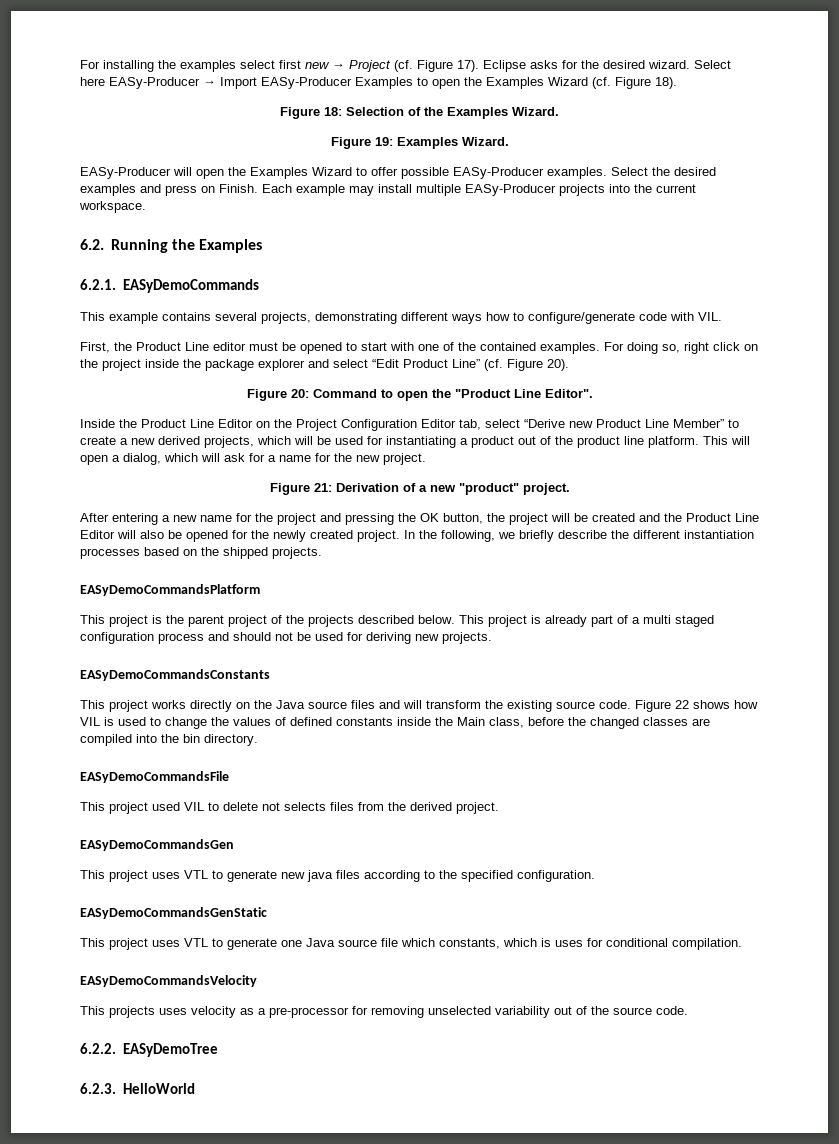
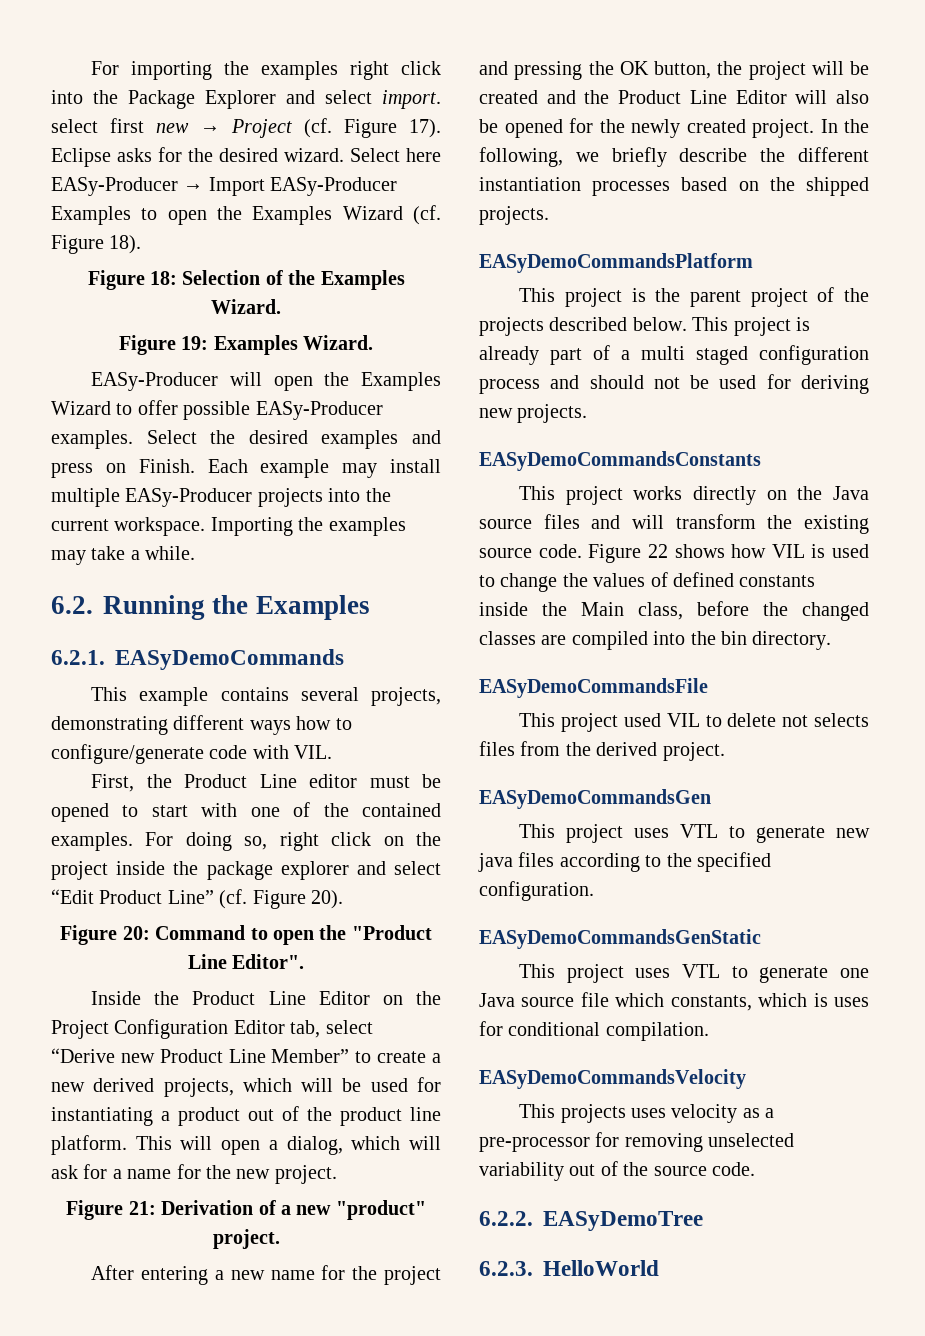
- For installing the examples select first new → Project (cf. Figure 17).
+ For importing the examples right click into the Package Explorer and select import. select first new → Project (cf. Figure 17).
+ Importing the examples may take a while.

